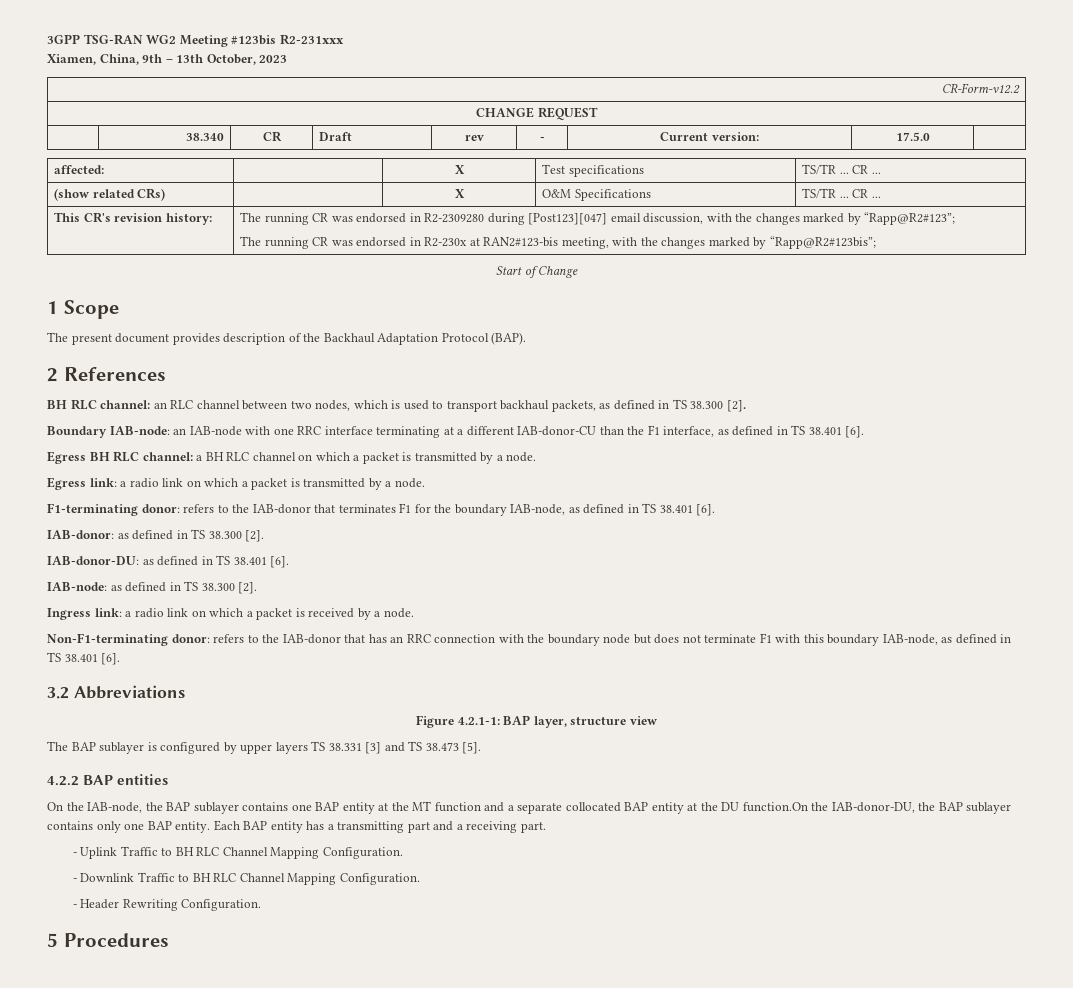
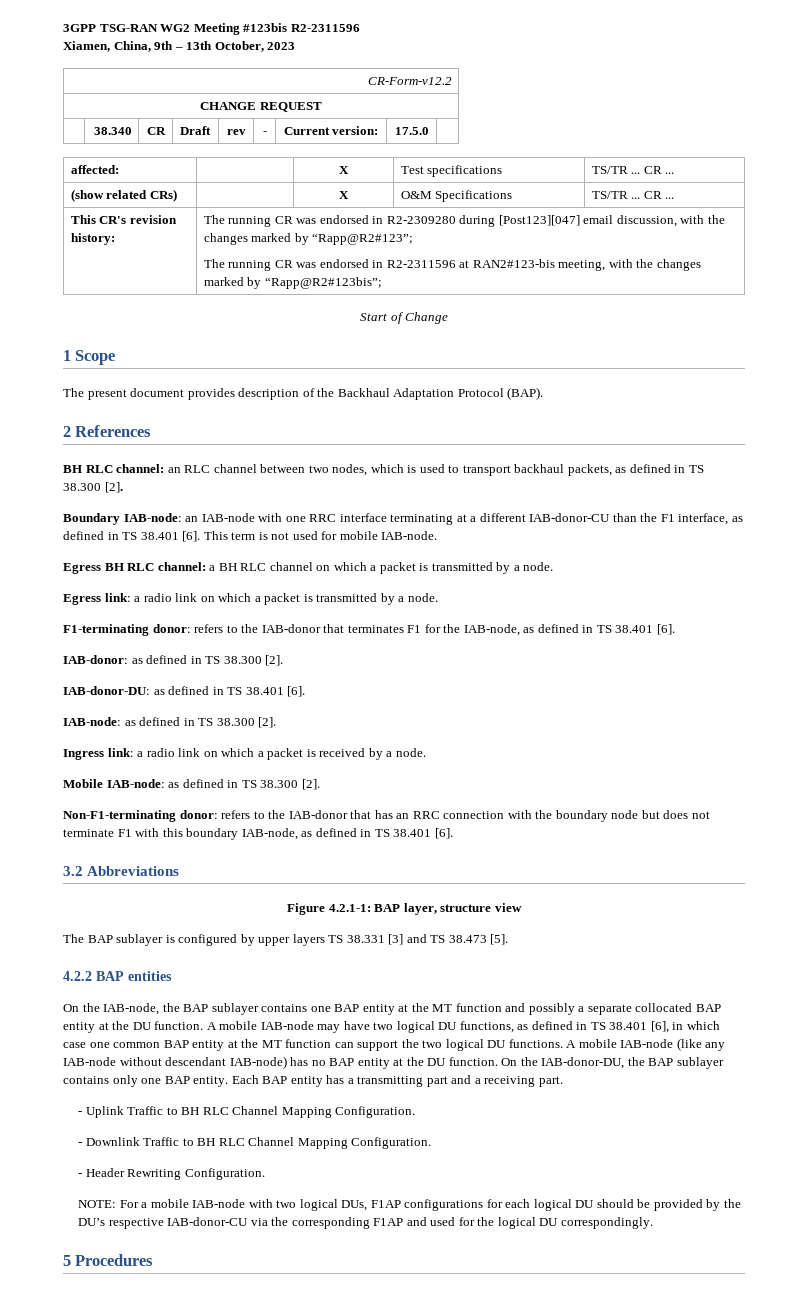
- 3GPP TSG-RAN WG2 Meeting #123bis R2-231xxx
+ 3GPP TSG-RAN WG2 Meeting #123bis R2-2311596
  This CR's revision history: | The running CR was endorsed in R2-2309280 during [Post123][047] email discussion, with the changes marked by “Rapp@R2#123”;
- The running CR was endorsed in R2-230x at RAN2#123-bis meeting, with the changes marked by “Rapp@R2#123bis”;
+ The running CR was endorsed in R2-2311596 at RAN2#123-bis meeting, with the changes marked by “Rapp@R2#123bis”;
+ This term is not used for mobile IAB-node.
- F1-terminating donor: refers to the IAB-donor that terminates F1 for the boundary IAB-node, as defined in TS 38.401 [6].
+ F1-terminating donor: refers to the IAB-donor that terminates F1 for the IAB-node, as defined in TS 38.401 [6].
+ Mobile IAB-node: as defined in TS 38.300 [2].
- On the IAB-node, the BAP sublayer contains one BAP entity at the MT function and a separate collocated BAP entity at the DU function.On the IAB-donor-DU, the BAP sublayer contains only one BAP entity.
+ On the IAB-node, the BAP sublayer contains one BAP entity at the MT function and possibly a separate collocated BAP entity at the DU function. A mobile IAB-node may have two logical DU functions, as defined in TS 38.401 [6], in which case one common BAP entity at the MT function can support the two logical DU functions. A mobile IAB-node (like any IAB-node without descendant IAB-node) has no BAP entity at the DU function. On the IAB-donor-DU, the BAP sublayer contains only one BAP entity.
+ NOTE: For a mobile IAB-node with two logical DUs, F1AP configurations for each logical DU should be provided by the DU’s respective IAB-donor-CU via the corresponding F1AP and used for the logical DU correspondingly.

